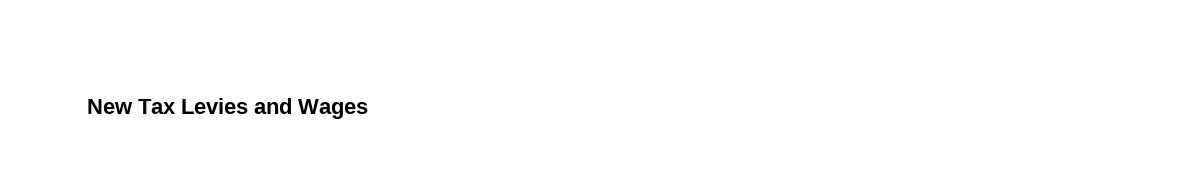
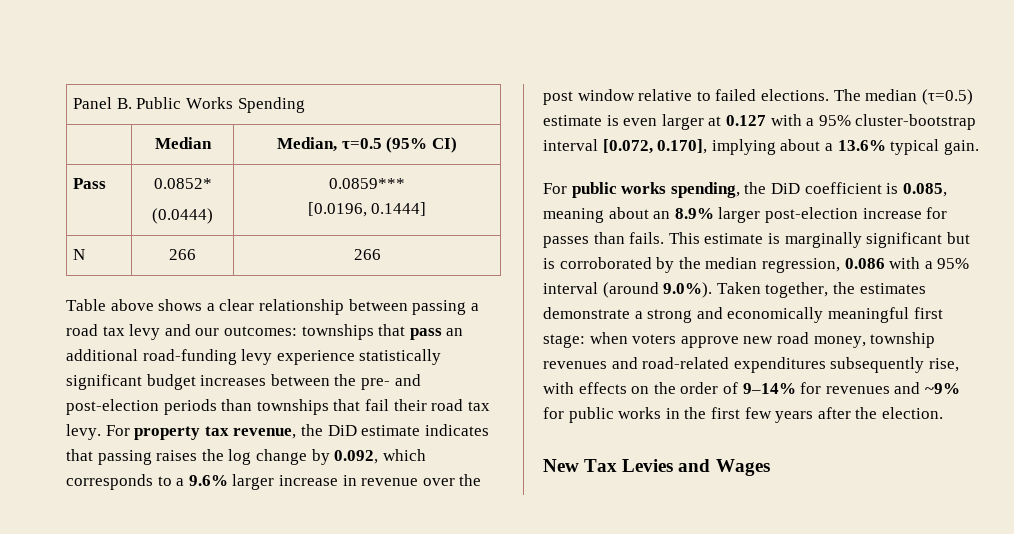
+ Panel B. Public Works Spending
+ | Median | Median, τ=0.5 (95% CI)
+ Pass | 0.0852*
+ (0.0444) | 0.0859***
+ [0.0196, 0.1444]
+ N | 266 | 266
+ Table above shows a clear relationship between passing a road tax levy and our outcomes: townships that pass an additional road‐funding levy experience statistically significant budget increases between the pre- and post-election periods than townships that fail their road tax levy. For property tax revenue, the DiD estimate indicates that passing raises the log change by 0.092, which corresponds to a 9.6% larger increase in revenue over the post window relative to failed elections. The median (τ=0.5) estimate is even larger at 0.127 with a 95% cluster-bootstrap interval [0.072, 0.170], implying about a 13.6% typical gain.
+ For public works spending, the DiD coefficient is 0.085, meaning about an 8.9% larger post-election increase for passes than fails. This estimate is marginally significant but is corroborated by the median regression, 0.086 with a 95% interval (around 9.0%). Taken together, the estimates demonstrate a strong and economically meaningful first stage: when voters approve new road money, township revenues and road-related expenditures subsequently rise, with effects on the order of 9–14% for revenues and ~9% for public works in the first few years after the election.

